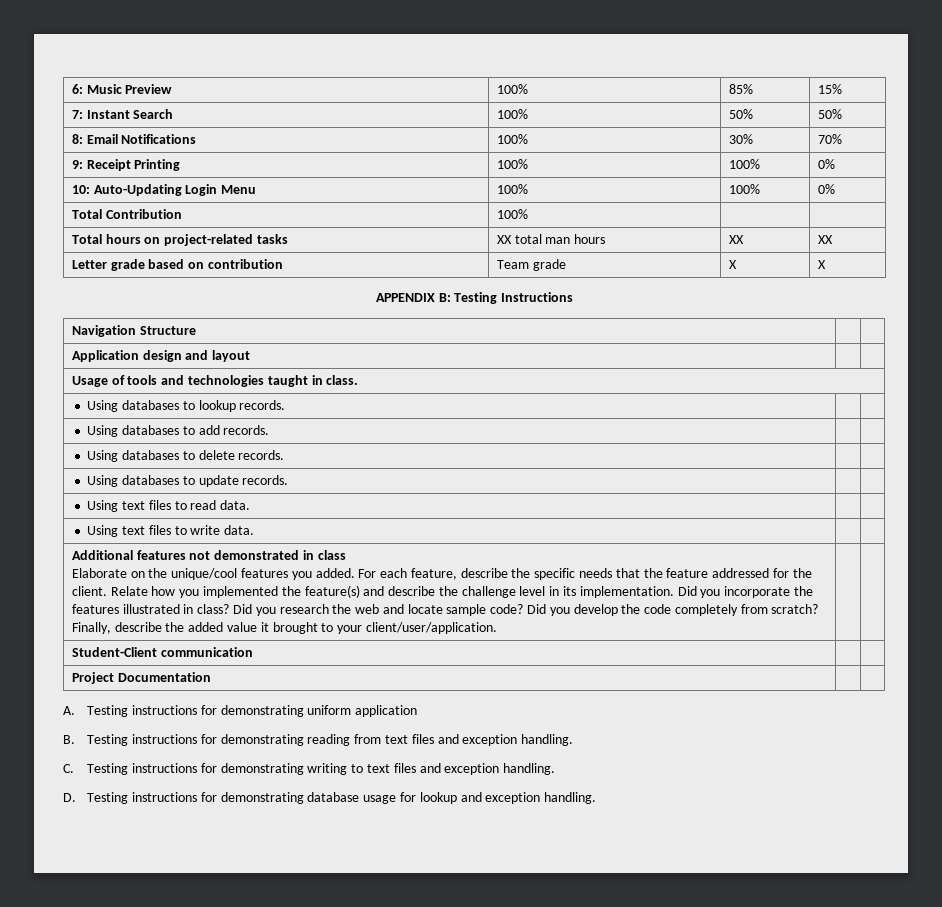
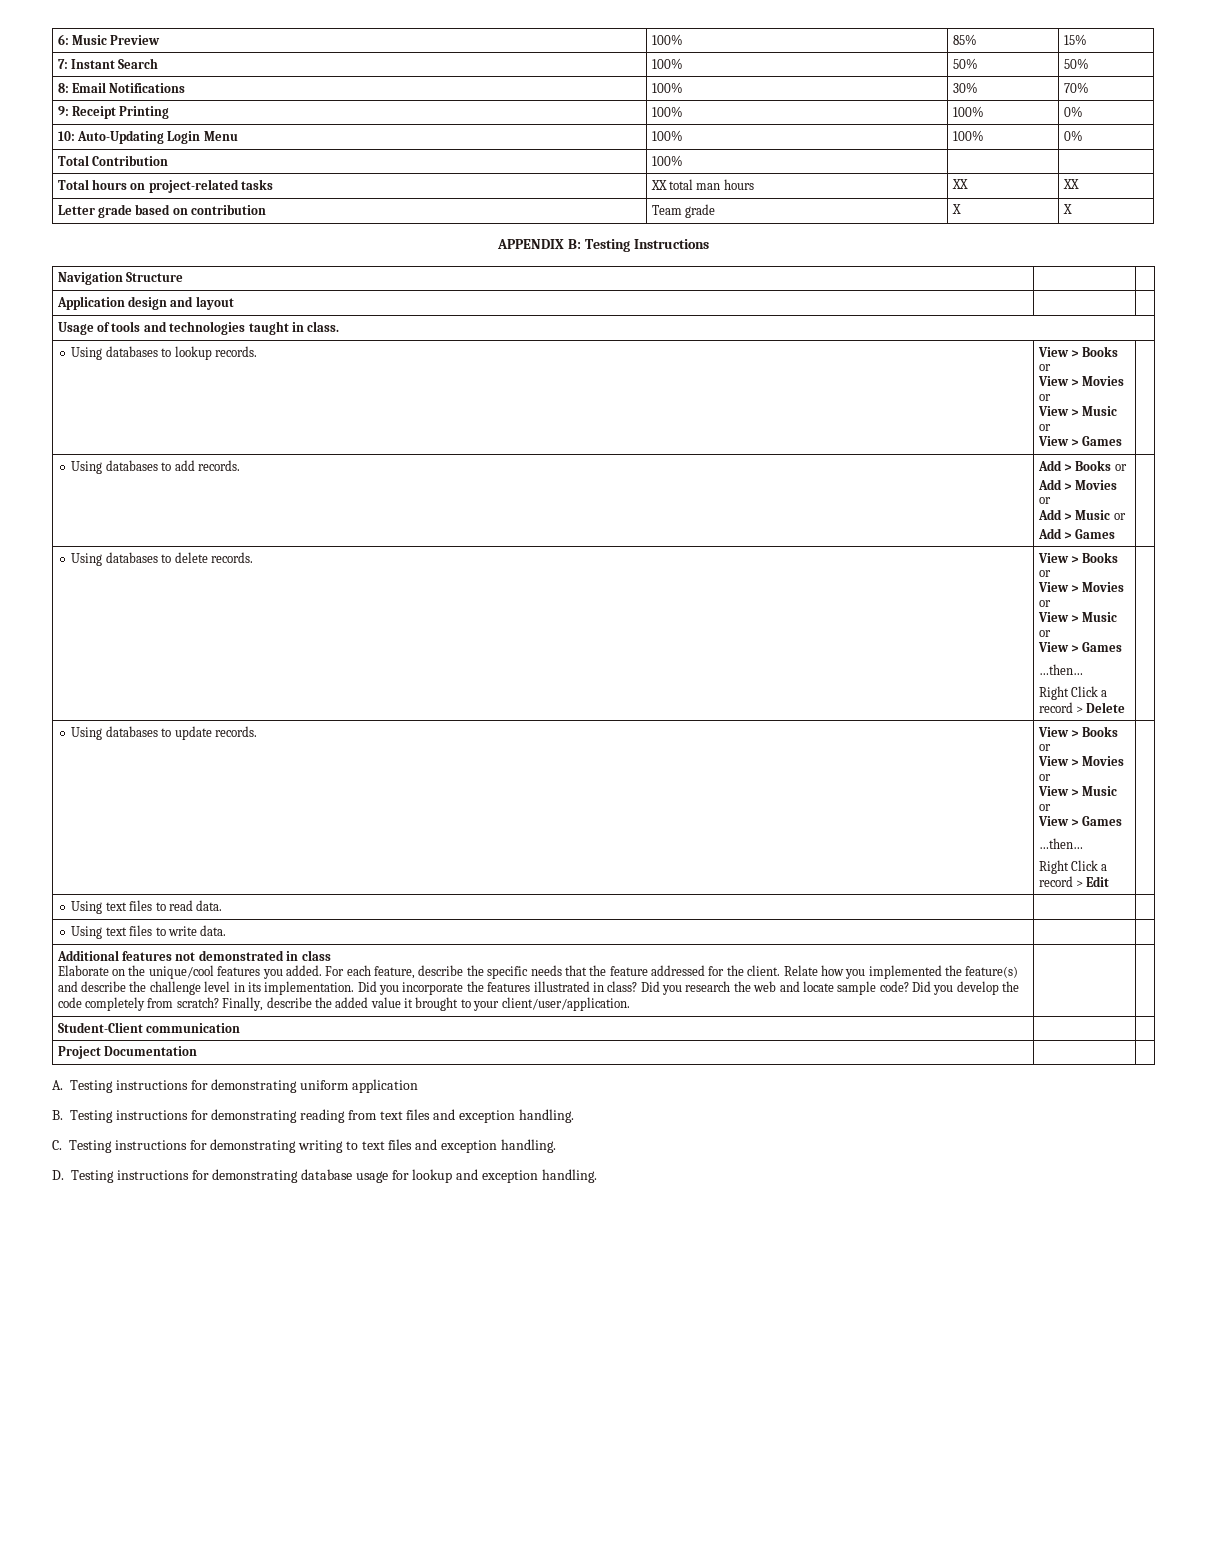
- Using databases to lookup records. | |
+ Using databases to lookup records. | View > Books or
+ View > Movies or
+ View > Music or
+ View > Games |
- Using databases to add records. | |
+ Using databases to add records. | Add > Books or
+ Add > Movies or
+ Add > Music or
+ Add > Games |
- Using databases to delete records. | |
+ Using databases to delete records. | View > Books or
+ View > Movies or
+ View > Music or
+ View > Games
+ …then…
+ Right Click a record > Delete |
- Using databases to update records. | |
+ Using databases to update records. | View > Books or
+ View > Movies or
+ View > Music or
+ View > Games
+ …then…
+ Right Click a record > Edit |

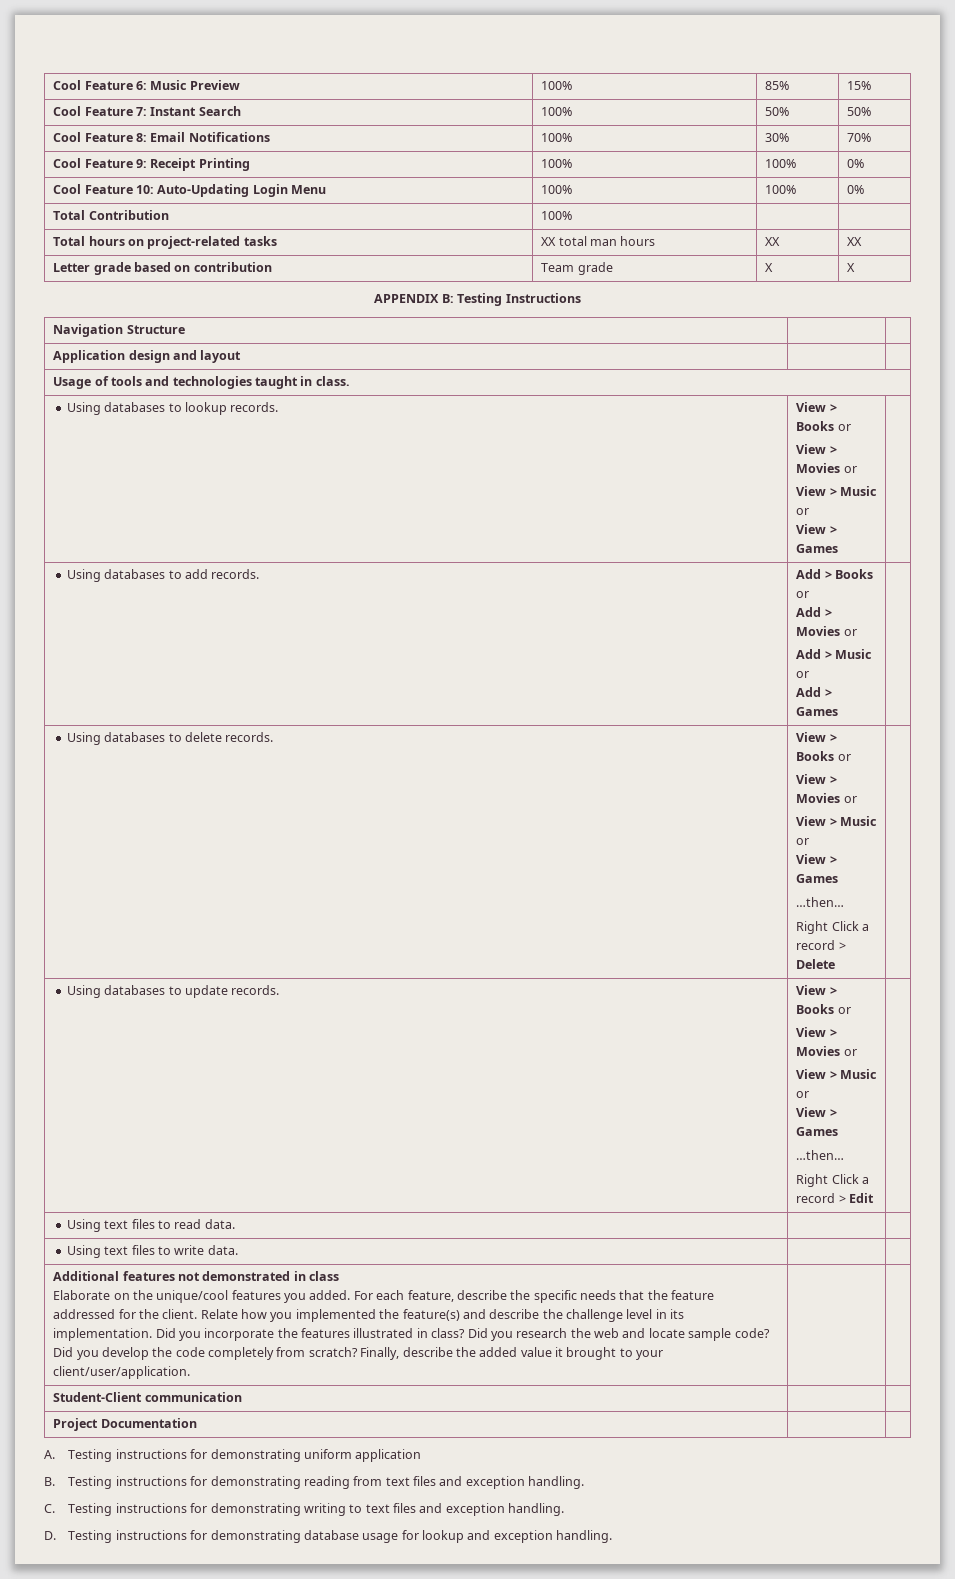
- 6: Music Preview | 100% | 85% | 15%
+ Cool Feature 6: Music Preview | 100% | 85% | 15%
- 7: Instant Search | 100% | 50% | 50%
+ Cool Feature 7: Instant Search | 100% | 50% | 50%
- 8: Email Notifications | 100% | 30% | 70%
+ Cool Feature 8: Email Notifications | 100% | 30% | 70%
- 9: Receipt Printing | 100% | 100% | 0%
+ Cool Feature 9: Receipt Printing | 100% | 100% | 0%
- 10: Auto-Updating Login Menu | 100% | 100% | 0%
+ Cool Feature 10: Auto-Updating Login Menu | 100% | 100% | 0%

